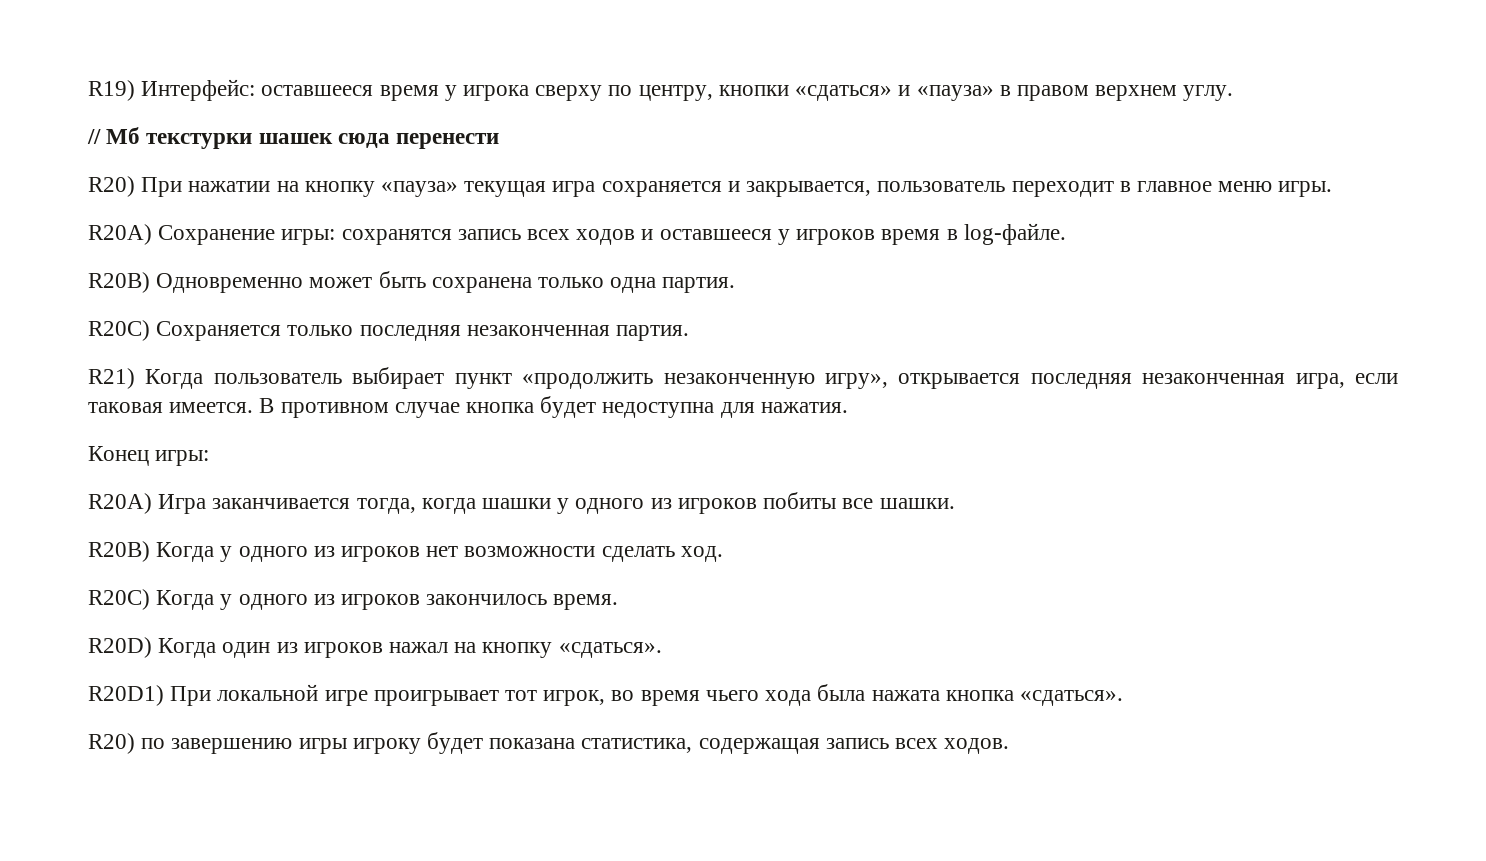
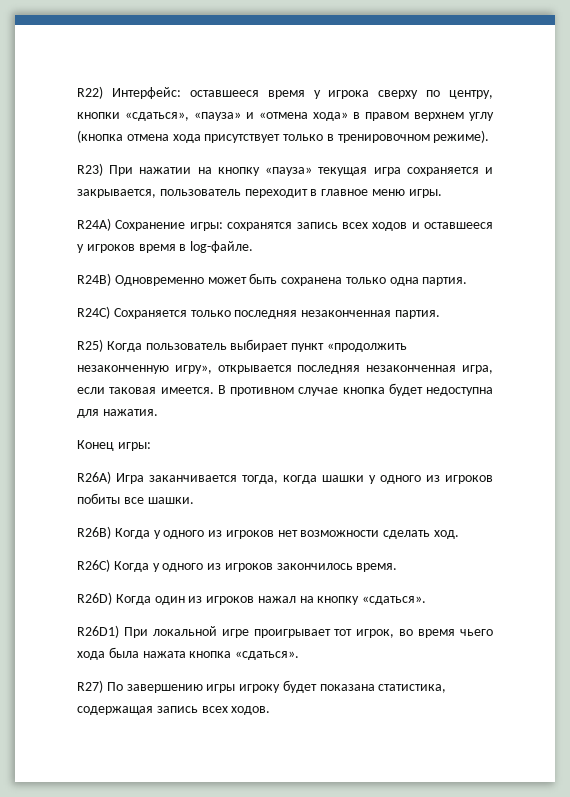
- R19) Интерфейс: оставшееся время у игрока сверху по центру, кнопки «сдаться» и «пауза» в правом верхнем углу.
- // Мб текстурки шашек сюда перенести
- R20) При нажатии на кнопку «пауза» текущая игра сохраняется и закрывается, пользователь переходит в главное меню игры.
+ R22) Интерфейс: оставшееся время у игрока сверху по центру, кнопки «сдаться», «пауза» и «отмена хода» в правом верхнем углу (кнопка отмена хода присутствует только в тренировочном режиме).
+ R23) При нажатии на кнопку «пауза» текущая игра сохраняется и закрывается, пользователь переходит в главное меню игры.
- R20A) Сохранение игры: сохранятся запись всех ходов и оставшееся у игроков время в log-файле.
+ R24A) Сохранение игры: сохранятся запись всех ходов и оставшееся у игроков время в log-файле.
- R20B) Одновременно может быть сохранена только одна партия.
+ R24B) Одновременно может быть сохранена только одна партия.
- R20C) Сохраняется только последняя незаконченная партия.
+ R24C) Сохраняется только последняя незаконченная партия.
- R21) Когда пользователь выбирает пункт «продолжить незаконченную игру», открывается последняя незаконченная игра, если таковая имеется.
+ R25) Когда пользователь выбирает пункт «продолжить незаконченную игру», открывается последняя незаконченная игра, если таковая имеется.
- R20A) Игра заканчивается тогда, когда шашки у одного из игроков побиты все шашки.
+ R26A) Игра заканчивается тогда, когда шашки у одного из игроков побиты все шашки.
- R20B) Когда у одного из игроков нет возможности сделать ход.
+ R26B) Когда у одного из игроков нет возможности сделать ход.
- R20C) Когда у одного из игроков закончилось время.
+ R26C) Когда у одного из игроков закончилось время.
- R20D) Когда один из игроков нажал на кнопку «сдаться».
+ R26D) Когда один из игроков нажал на кнопку «сдаться».
- R20D1) При локальной игре проигрывает тот игрок, во время чьего хода была нажата кнопка «сдаться».
+ R26D1) При локальной игре проигрывает тот игрок, во время чьего хода была нажата кнопка «сдаться».
- R20) по завершению игры игроку будет показана статистика, содержащая запись всех ходов.
+ R27) По завершению игры игроку будет показана статистика, содержащая запись всех ходов.

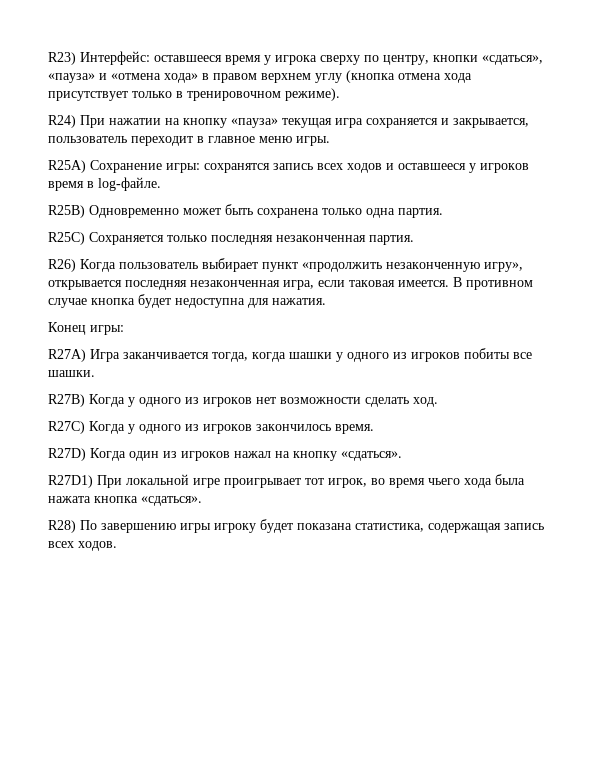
- R22) Интерфейс: оставшееся время у игрока сверху по центру, кнопки «сдаться», «пауза» и «отмена хода» в правом верхнем углу (кнопка отмена хода присутствует только в тренировочном режиме).
+ R23) Интерфейс: оставшееся время у игрока сверху по центру, кнопки «сдаться», «пауза» и «отмена хода» в правом верхнем углу (кнопка отмена хода присутствует только в тренировочном режиме).
- R23) При нажатии на кнопку «пауза» текущая игра сохраняется и закрывается, пользователь переходит в главное меню игры.
+ R24) При нажатии на кнопку «пауза» текущая игра сохраняется и закрывается, пользователь переходит в главное меню игры.
- R24A) Сохранение игры: сохранятся запись всех ходов и оставшееся у игроков время в log-файле.
+ R25A) Сохранение игры: сохранятся запись всех ходов и оставшееся у игроков время в log-файле.
- R24B) Одновременно может быть сохранена только одна партия.
+ R25B) Одновременно может быть сохранена только одна партия.
- R24C) Сохраняется только последняя незаконченная партия.
+ R25C) Сохраняется только последняя незаконченная партия.
- R25) Когда пользователь выбирает пункт «продолжить незаконченную игру», открывается последняя незаконченная игра, если таковая имеется.
+ R26) Когда пользователь выбирает пункт «продолжить незаконченную игру», открывается последняя незаконченная игра, если таковая имеется.
- R26A) Игра заканчивается тогда, когда шашки у одного из игроков побиты все шашки.
+ R27A) Игра заканчивается тогда, когда шашки у одного из игроков побиты все шашки.
- R26B) Когда у одного из игроков нет возможности сделать ход.
+ R27B) Когда у одного из игроков нет возможности сделать ход.
- R26C) Когда у одного из игроков закончилось время.
+ R27C) Когда у одного из игроков закончилось время.
- R26D) Когда один из игроков нажал на кнопку «сдаться».
+ R27D) Когда один из игроков нажал на кнопку «сдаться».
- R26D1) При локальной игре проигрывает тот игрок, во время чьего хода была нажата кнопка «сдаться».
+ R27D1) При локальной игре проигрывает тот игрок, во время чьего хода была нажата кнопка «сдаться».
- R27) По завершению игры игроку будет показана статистика, содержащая запись всех ходов.
+ R28) По завершению игры игроку будет показана статистика, содержащая запись всех ходов.

